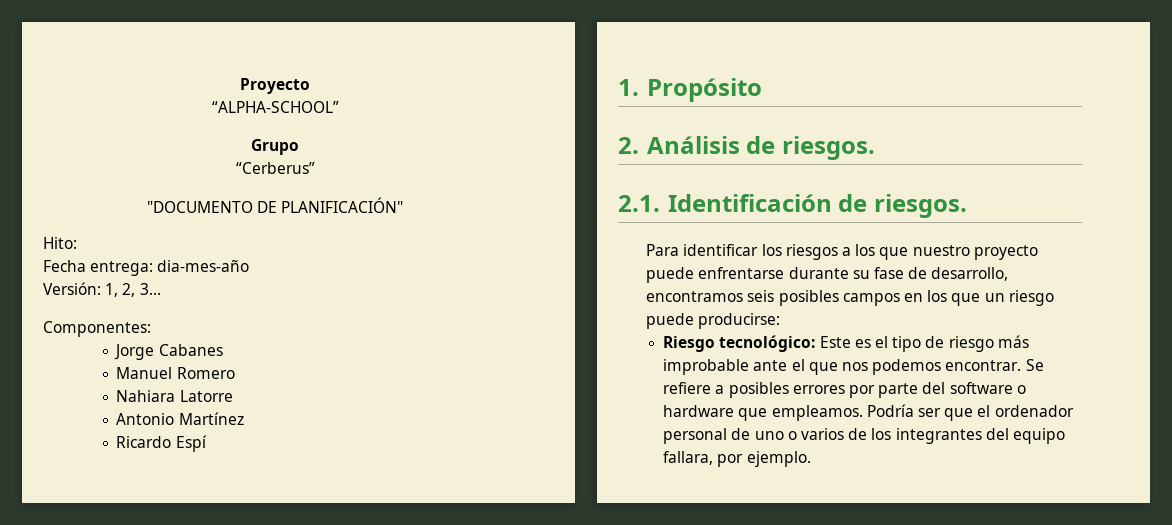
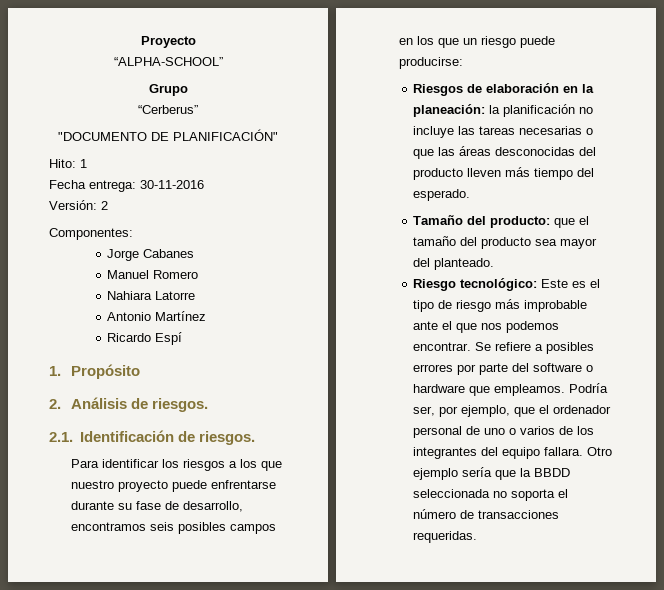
- Hito:
+ Hito: 1
- Fecha entrega: dia-mes-año
+ Fecha entrega: 30-11-2016
- Versión: 1, 2, 3...
+ Versión: 2
+ Riesgos de elaboración en la planeación: la planificación no incluye las tareas necesarias o que las áreas desconocidas del producto lleven más tiempo del esperado.
+ Tamaño del producto: que el tamaño del producto sea mayor del planteado.
- Podría ser que el ordenador personal de uno o varios de los integrantes del equipo fallara, por ejemplo.
+ Podría ser, por ejemplo, que el ordenador personal de uno o varios de los integrantes del equipo fallara. Otro ejemplo sería que la BBDD seleccionada no soporta el número de transacciones requeridas.

